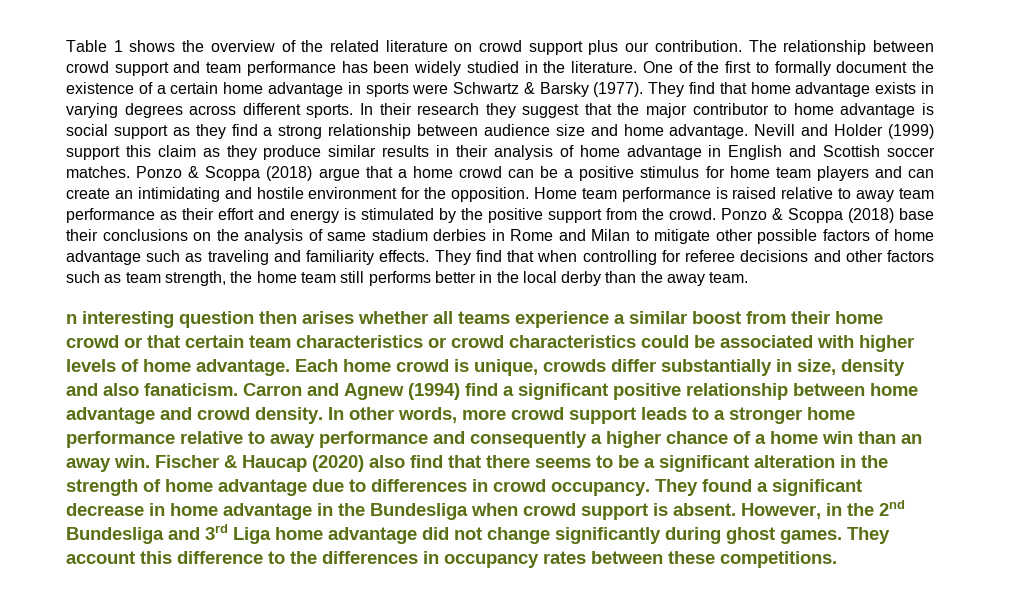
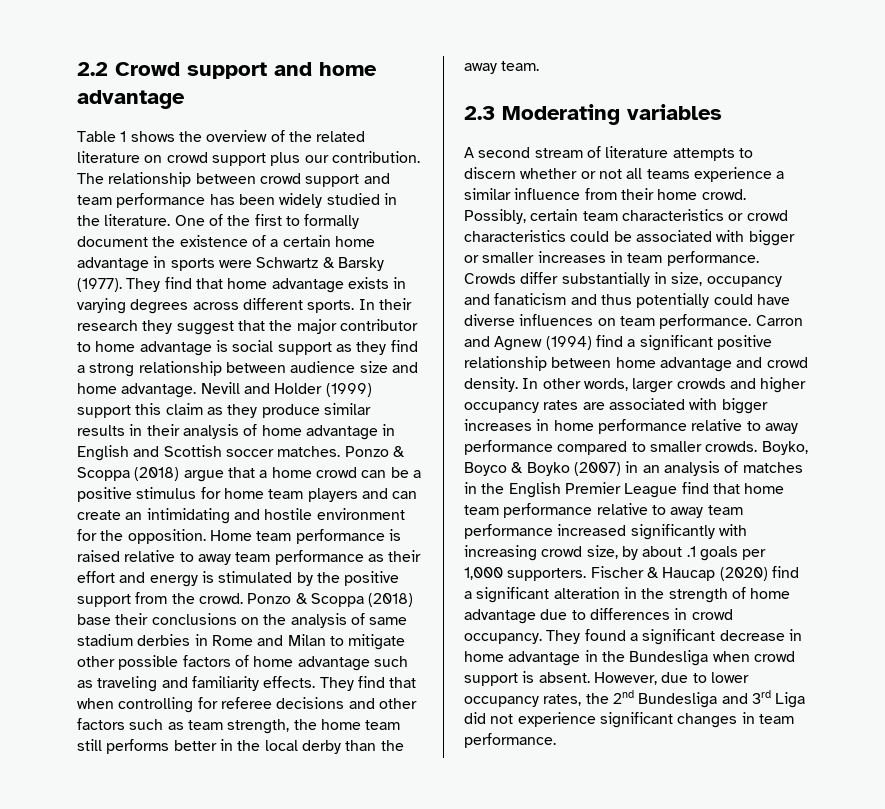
+ 2.2 Crowd support and home advantage
- n interesting question then arises whether all teams experience a similar boost from their home crowd or that certain team characteristics or crowd characteristics could be associated with higher levels of home advantage. Each home crowd is unique, crowds differ substantially in size, density and also fanaticism.
+ 2.3 Moderating variables
+ A second stream of literature attempts to discern whether or not all teams experience a similar influence from their home crowd. Possibly, certain team characteristics or crowd characteristics could be associated with bigger or smaller increases in team performance. Crowds differ substantially in size, occupancy and fanaticism and thus potentially could have diverse influences on team performance.
- In other words, more crowd support leads to a stronger home performance relative to away performance and consequently a higher chance of a home win than an away win. Fischer & Haucap (2020) also find that there seems to be a significant alteration in the strength of home advantage due to differences in crowd occupancy.
+ In other words, larger crowds and higher occupancy rates are associated with bigger increases in home performance relative to away performance compared to smaller crowds. Boyko, Boyco & Boyko (2007) in an analysis of matches in the English Premier League find that home team performance relative to away team performance increased significantly with increasing crowd size, by about .1 goals per 1,000 supporters. Fischer & Haucap (2020) find a significant alteration in the strength of home advantage due to differences in crowd occupancy.
- However, in the 2nd Bundesliga and 3rd Liga home advantage did not change significantly during ghost games. They account this difference to the differences in occupancy rates between these competitions.
+ However, due to lower occupancy rates, the 2nd Bundesliga and 3rd Liga did not experience significant changes in team performance.

